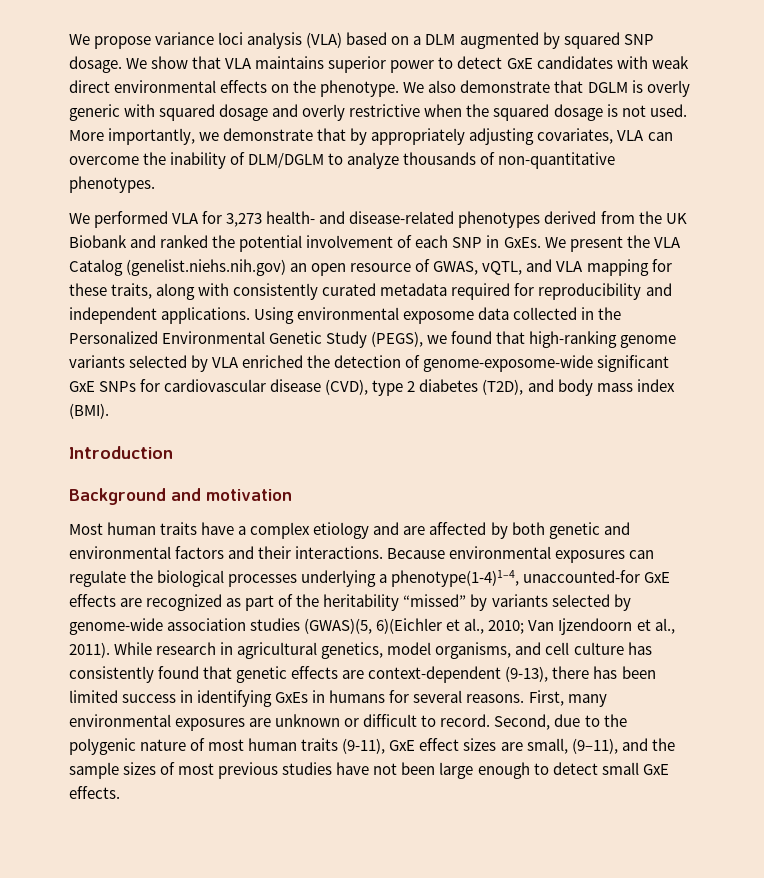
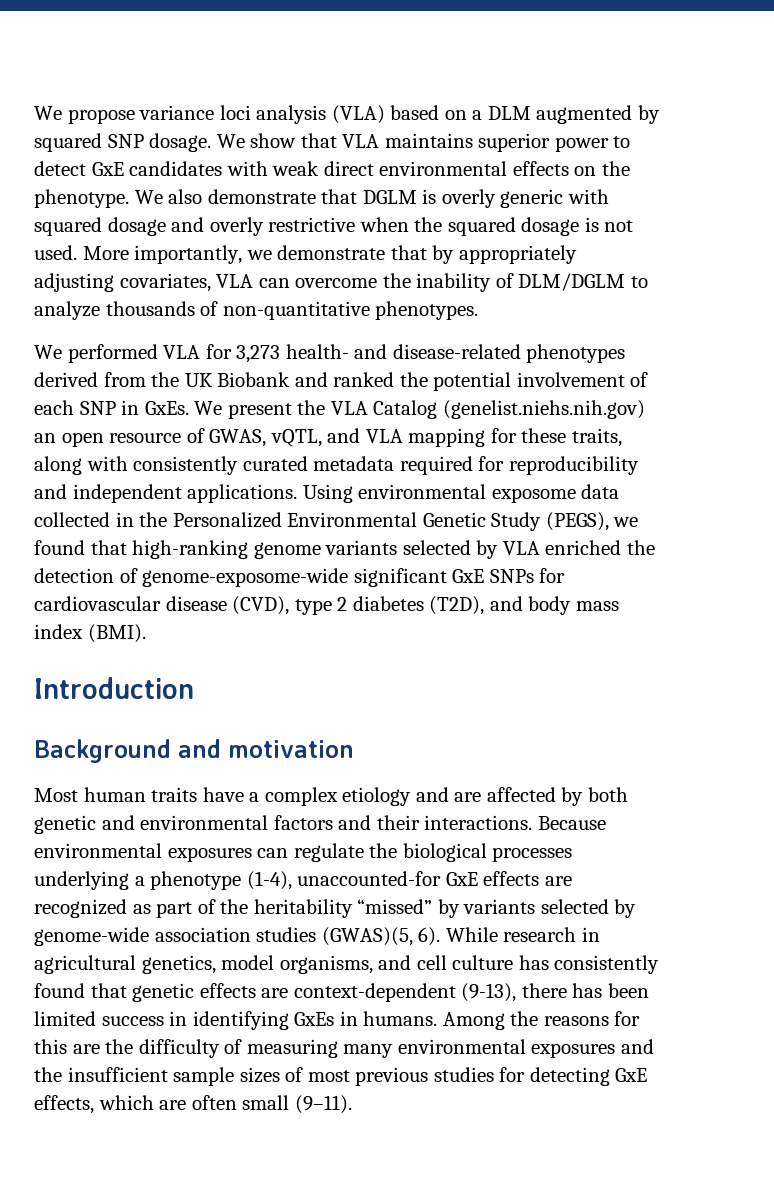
- Because environmental exposures can regulate the biological processes underlying a phenotype(1-4)1–4, unaccounted-for GxE effects are recognized as part of the heritability “missed” by variants selected by genome-wide association studies (GWAS)(5, 6)(Eichler et al., 2010; Van Ijzendoorn et al., 2011).
+ Because environmental exposures can regulate the biological processes underlying a phenotype (1-4), unaccounted-for GxE effects are recognized as part of the heritability “missed” by variants selected by genome-wide association studies (GWAS)(5, 6).
- While research in agricultural genetics, model organisms, and cell culture has consistently found that genetic effects are context-dependent (9-13), there has been limited success in identifying GxEs in humans for several reasons. First, many environmental exposures are unknown or difficult to record. Second, due to the polygenic nature of most human traits (9-11), GxE effect sizes are small, (9–11), and the sample sizes of most previous studies have not been large enough to detect small GxE effects.
+ While research in agricultural genetics, model organisms, and cell culture has consistently found that genetic effects are context-dependent (9-13), there has been limited success in identifying GxEs in humans. Among the reasons for this are the difficulty of measuring many environmental exposures and the insufficient sample sizes of most previous studies for detecting GxE effects, which are often small (9–11).

